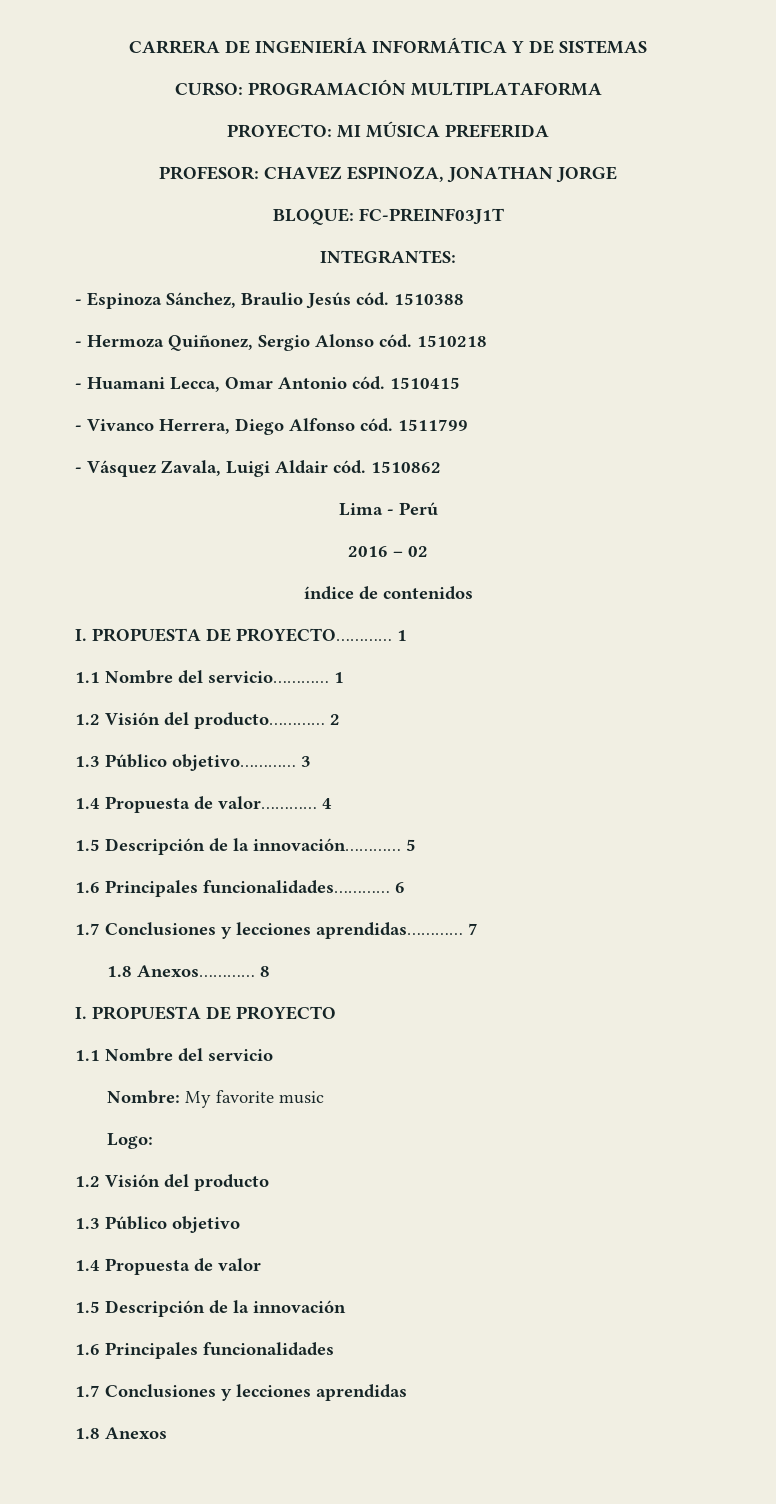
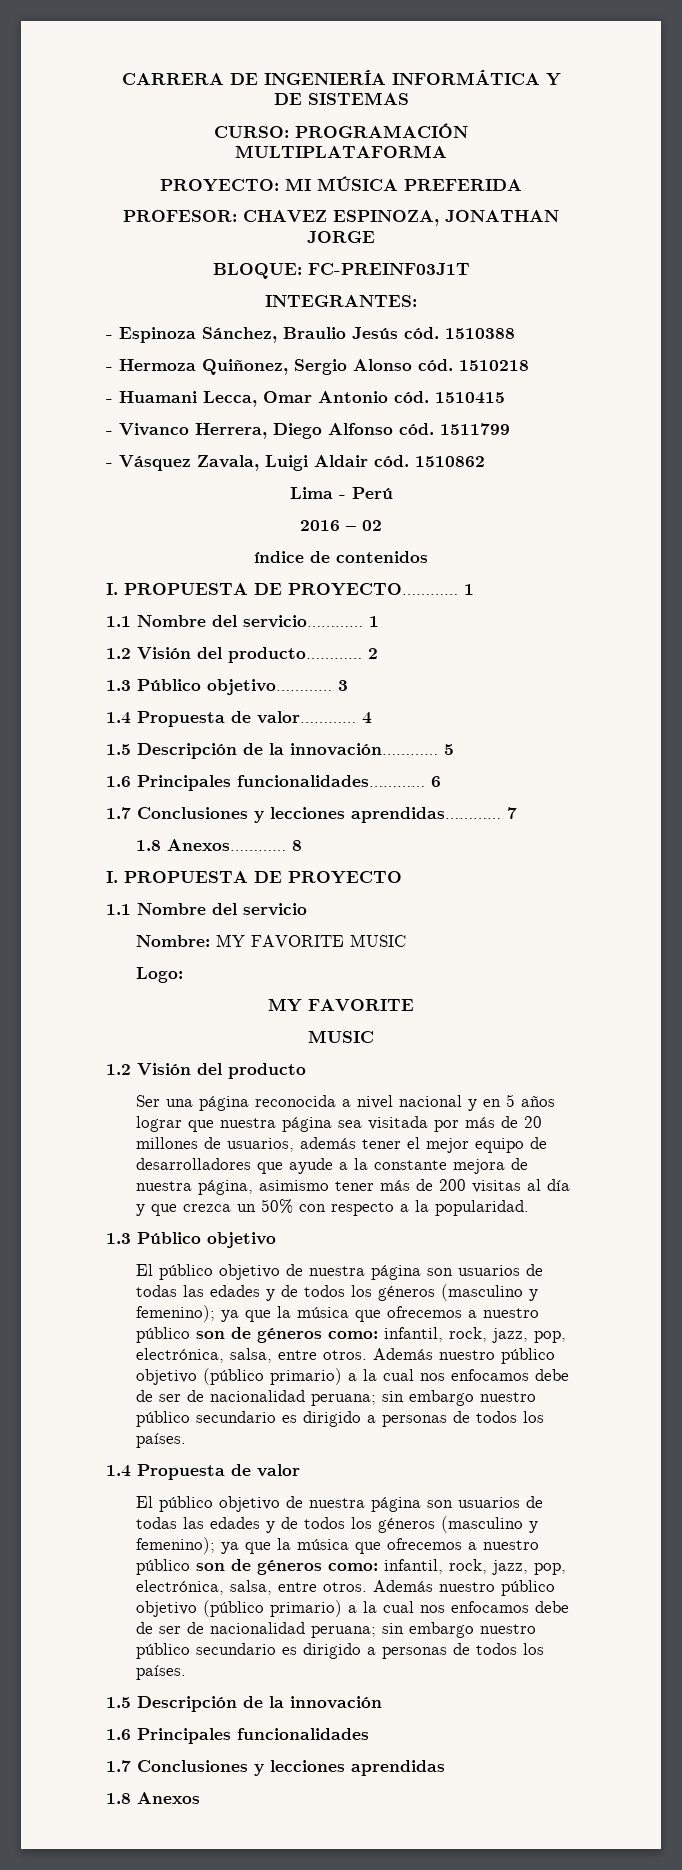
- Nombre: My favorite music
+ Nombre: MY FAVORITE MUSIC
  Logo:
+ MY FAVORITE
+ MUSIC
  1.2 Visión del producto
+ Ser una página reconocida a nivel nacional y en 5 años lograr que nuestra página sea visitada por más de 20 millones de usuarios, además tener el mejor equipo de desarrolladores que ayude a la constante mejora de nuestra página, asimismo tener más de 200 visitas al día y que crezca un 50% con respecto a la popularidad.
  1.3 Público objetivo
+ El público objetivo de nuestra página son usuarios de todas las edades y de todos los géneros (masculino y femenino); ya que la música que ofrecemos a nuestro público son de géneros como: infantil, rock, jazz, pop, electrónica, salsa, entre otros. Además nuestro público objetivo (público primario) a la cual nos enfocamos debe de ser de nacionalidad peruana; sin embargo nuestro público secundario es dirigido a personas de todos los países.
  1.4 Propuesta de valor
+ El público objetivo de nuestra página son usuarios de todas las edades y de todos los géneros (masculino y femenino); ya que la música que ofrecemos a nuestro público son de géneros como: infantil, rock, jazz, pop, electrónica, salsa, entre otros. Además nuestro público objetivo (público primario) a la cual nos enfocamos debe de ser de nacionalidad peruana; sin embargo nuestro público secundario es dirigido a personas de todos los países.

